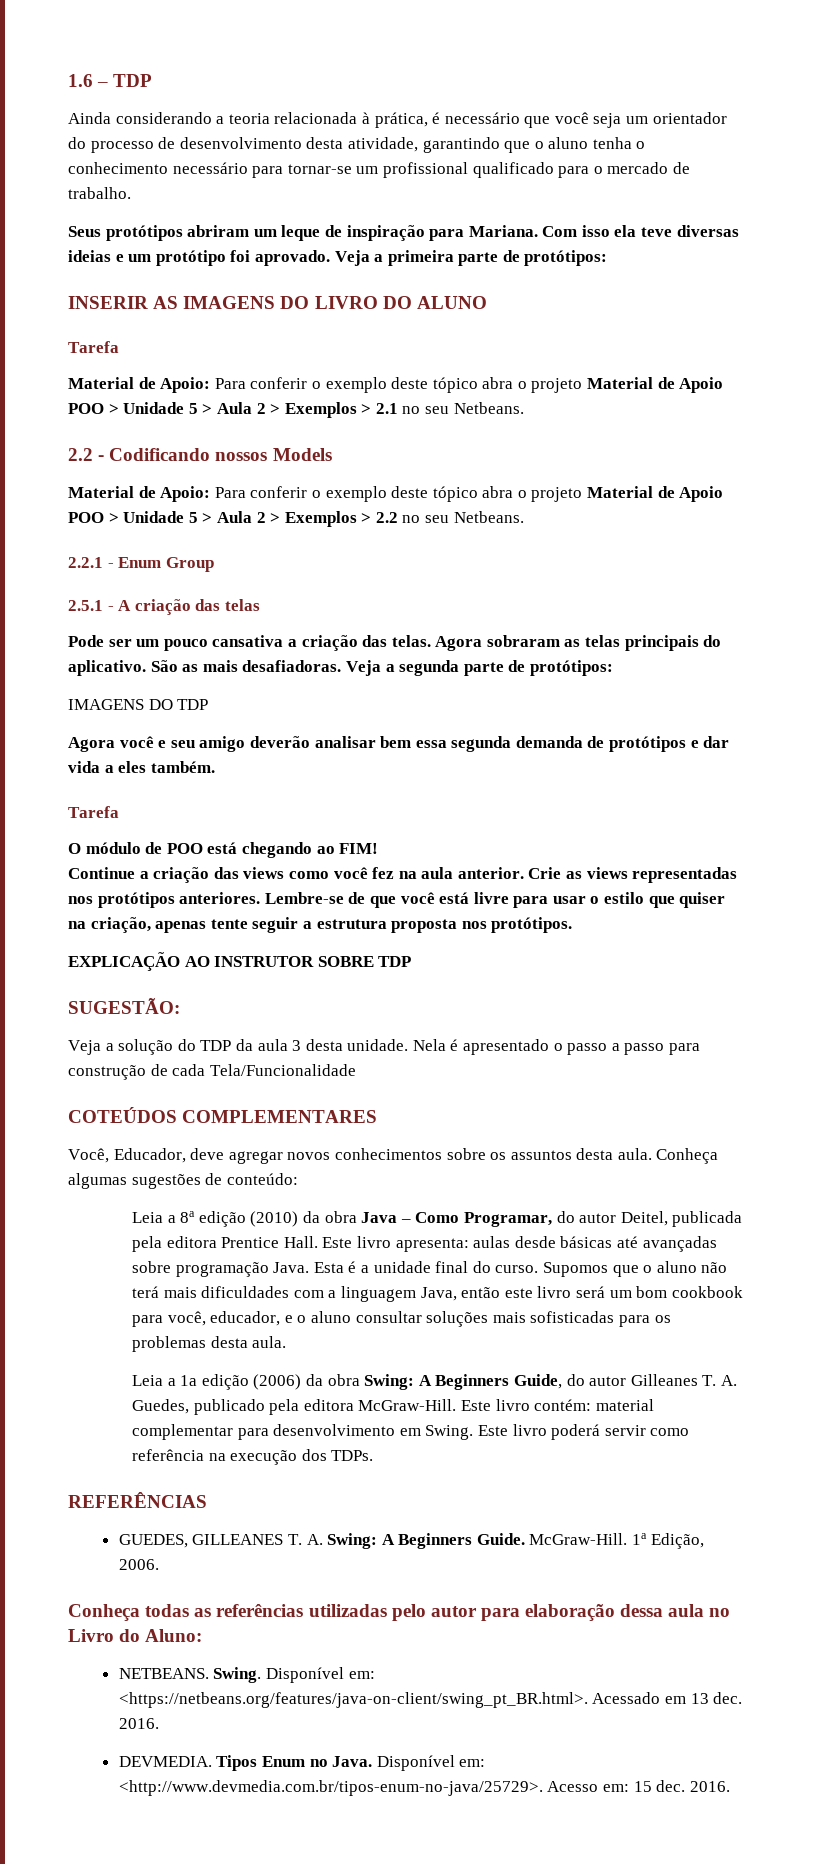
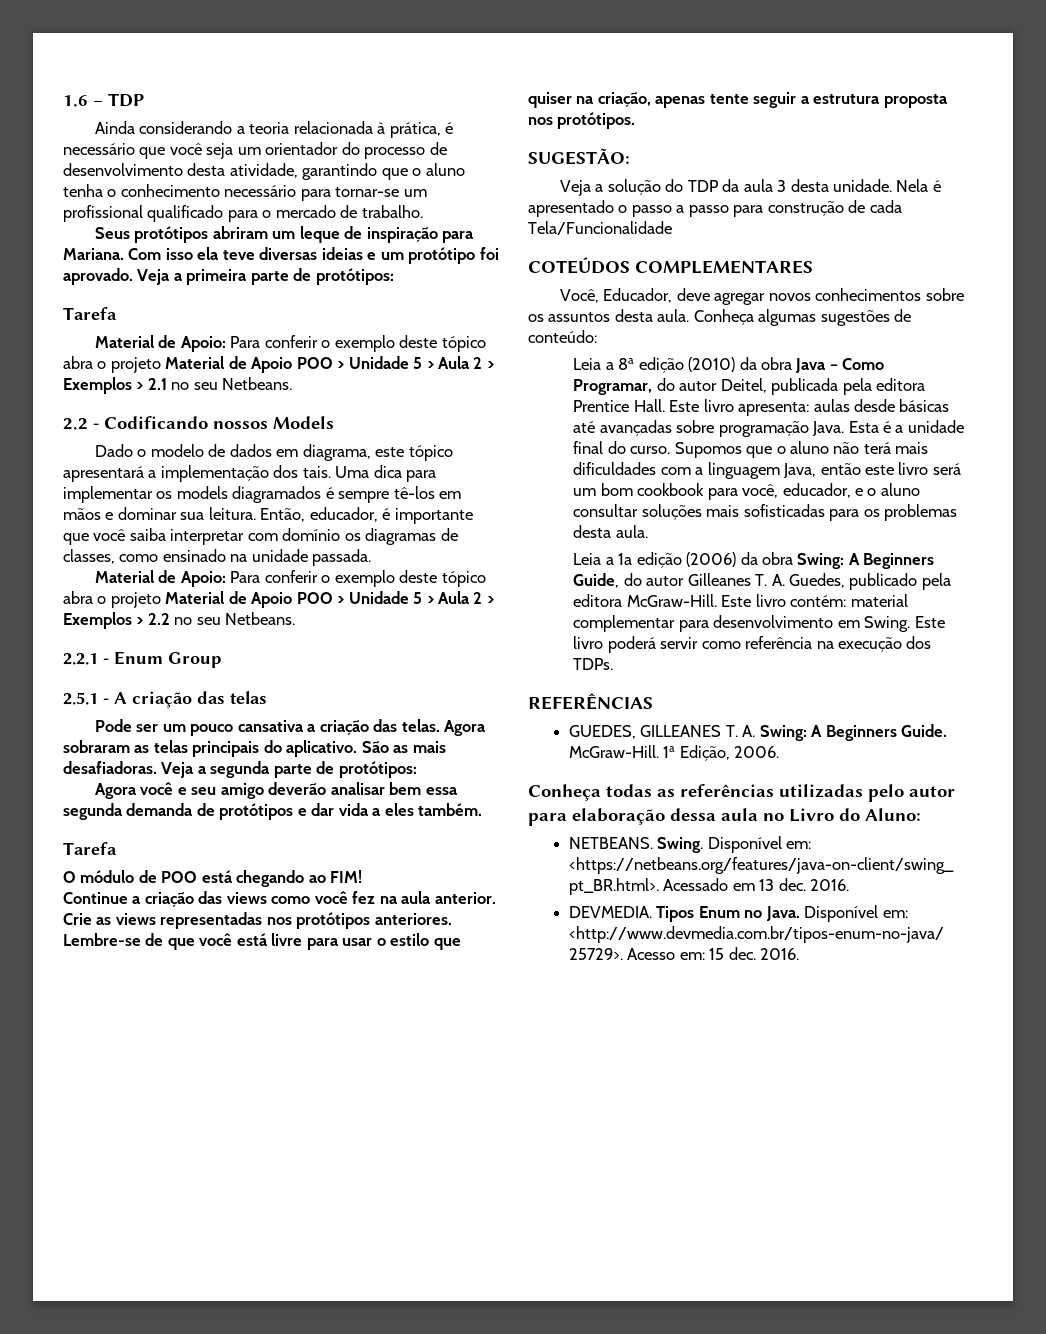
- INSERIR AS IMAGENS DO LIVRO DO ALUNO
+ Dado o modelo de dados em diagrama, este tópico apresentará a implementação dos tais. Uma dica para implementar os models diagramados é sempre tê-los em mãos e dominar sua leitura. Então, educador, é importante que você saiba interpretar com domínio os diagramas de classes, como ensinado na unidade passada.
- IMAGENS DO TDP
- EXPLICAÇÃO AO INSTRUTOR SOBRE TDP

